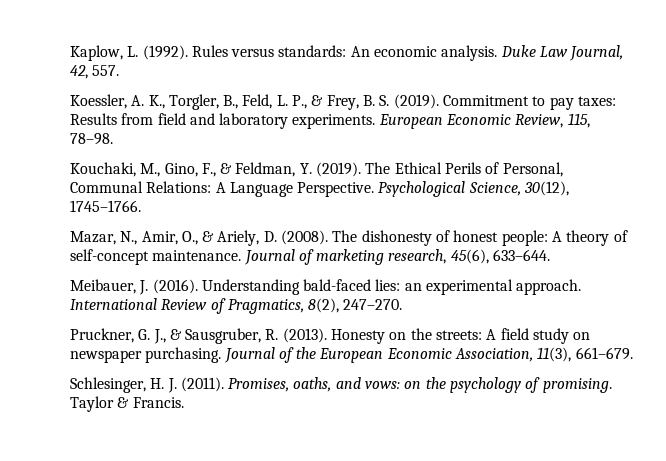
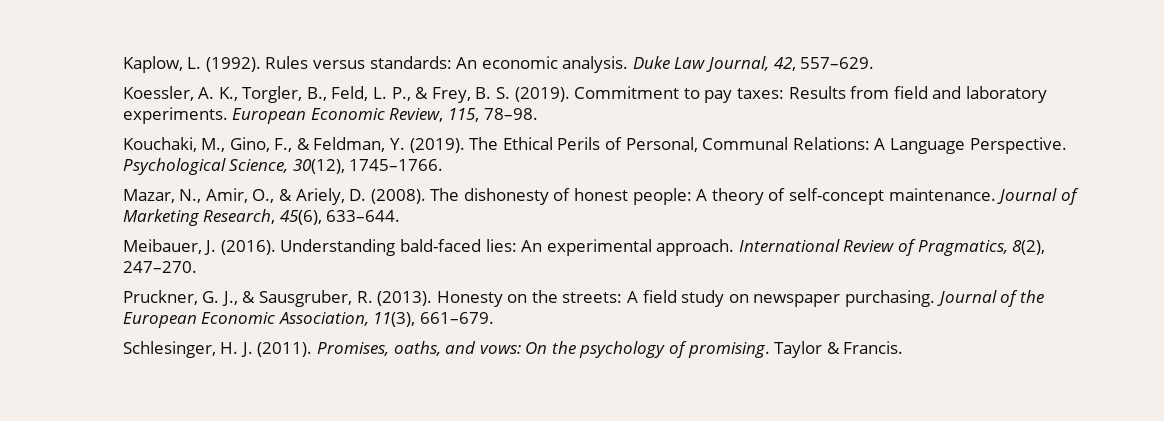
- Duke Law Journal, 42, 557.
+ Duke Law Journal, 42, 557–629.
- Journal of marketing research, 45(6), 633–644.
+ Journal of Marketing Research, 45(6), 633–644.
- Understanding bald-faced lies: an experimental approach.
+ Understanding bald-faced lies: An experimental approach.
- Promises, oaths, and vows: on the psychology of promising.
+ Promises, oaths, and vows: On the psychology of promising.

